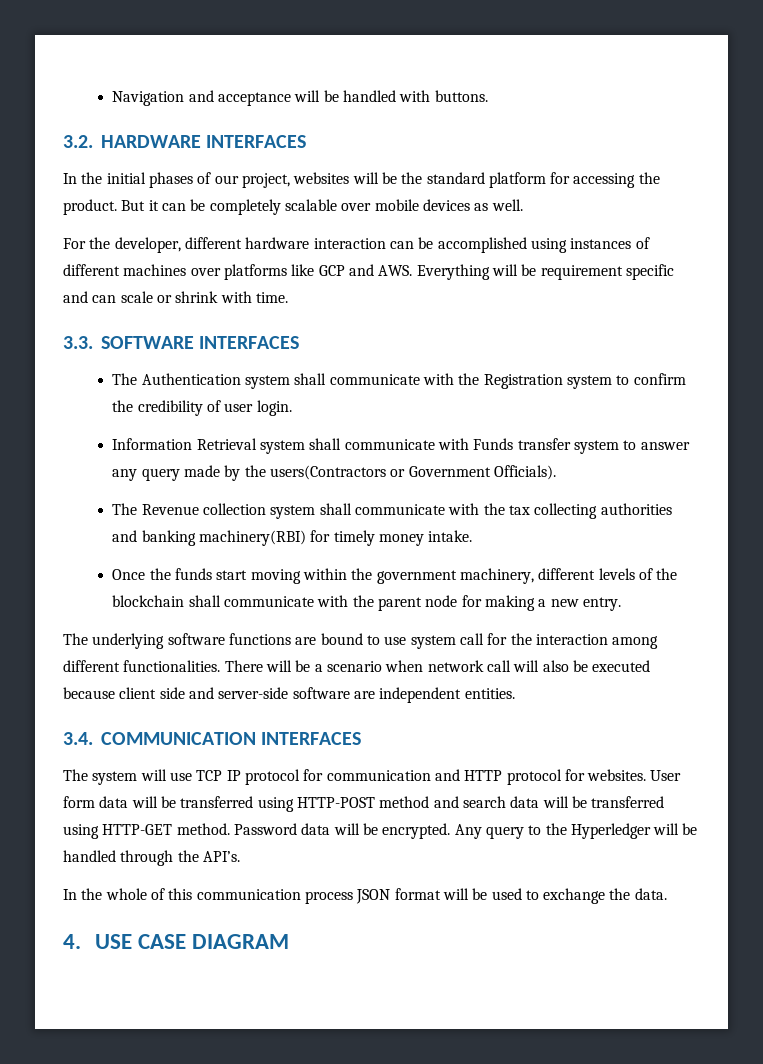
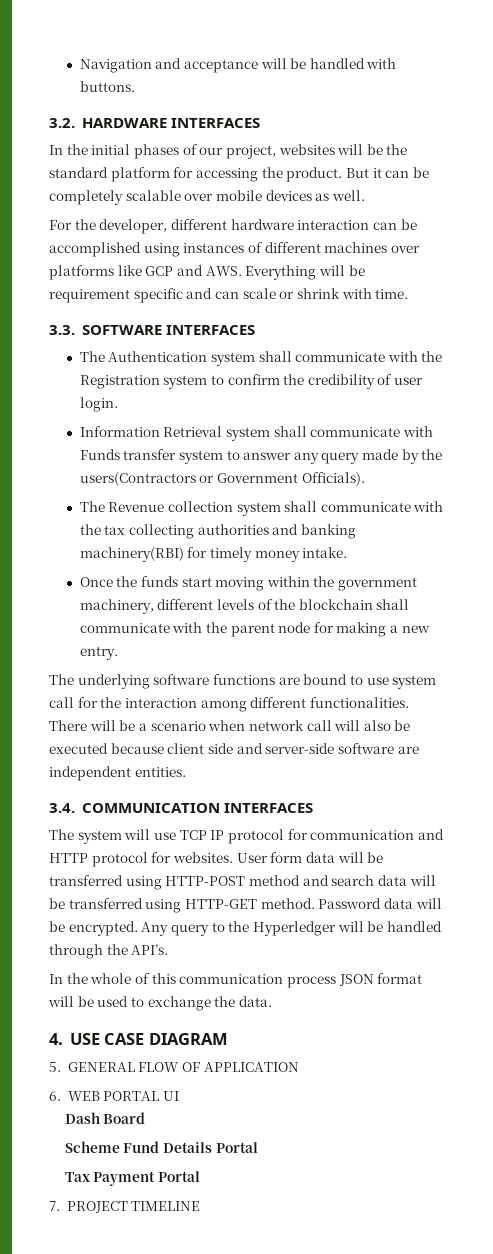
+ 5. GENERAL FLOW OF APPLICATION
+ 6. WEB PORTAL UI
+ Dash Board
+ Scheme Fund Details Portal
+ Tax Payment Portal
+ 7. PROJECT TIMELINE

